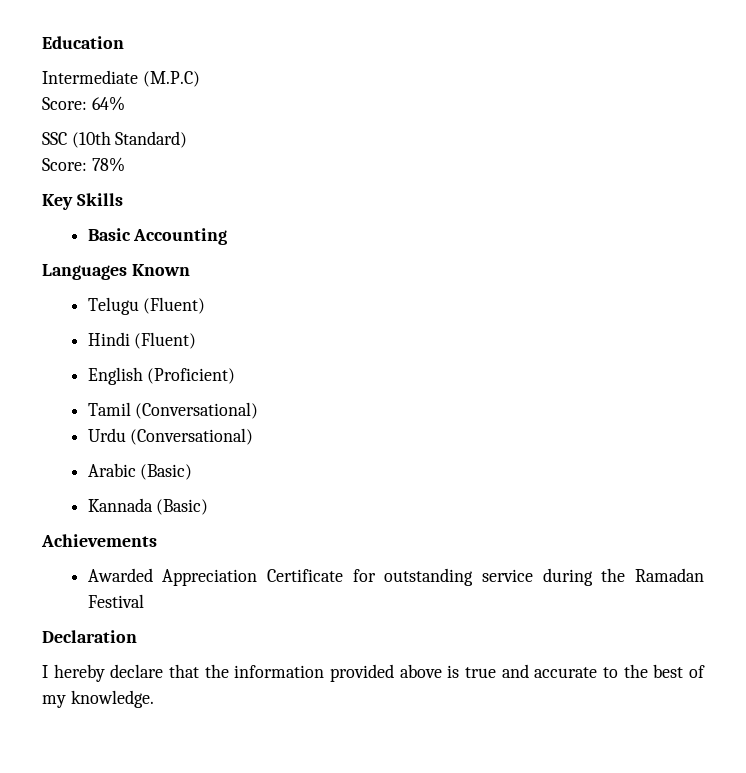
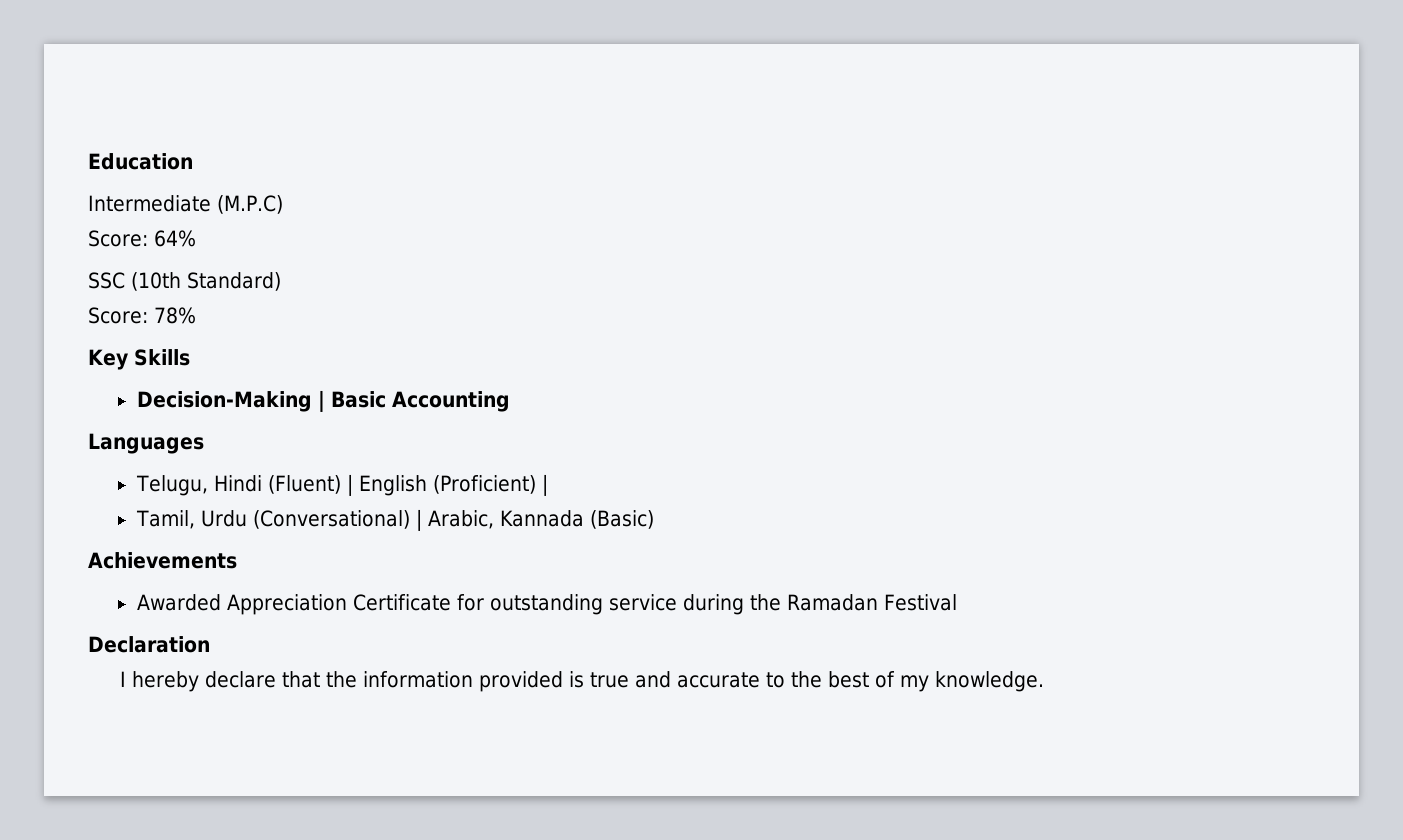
- Basic Accounting
+ Decision-Making | Basic Accounting
- Languages Known
- Telugu (Fluent)
- Hindi (Fluent)
- English (Proficient)
- Tamil (Conversational)
- Urdu (Conversational)
- Arabic (Basic)
- Kannada (Basic)
+ Languages
+ Telugu, Hindi (Fluent) | English (Proficient) |
+ Tamil, Urdu (Conversational) | Arabic, Kannada (Basic)
- I hereby declare that the information provided above is true and accurate to the best of my knowledge.
+ I hereby declare that the information provided is true and accurate to the best of my knowledge.

